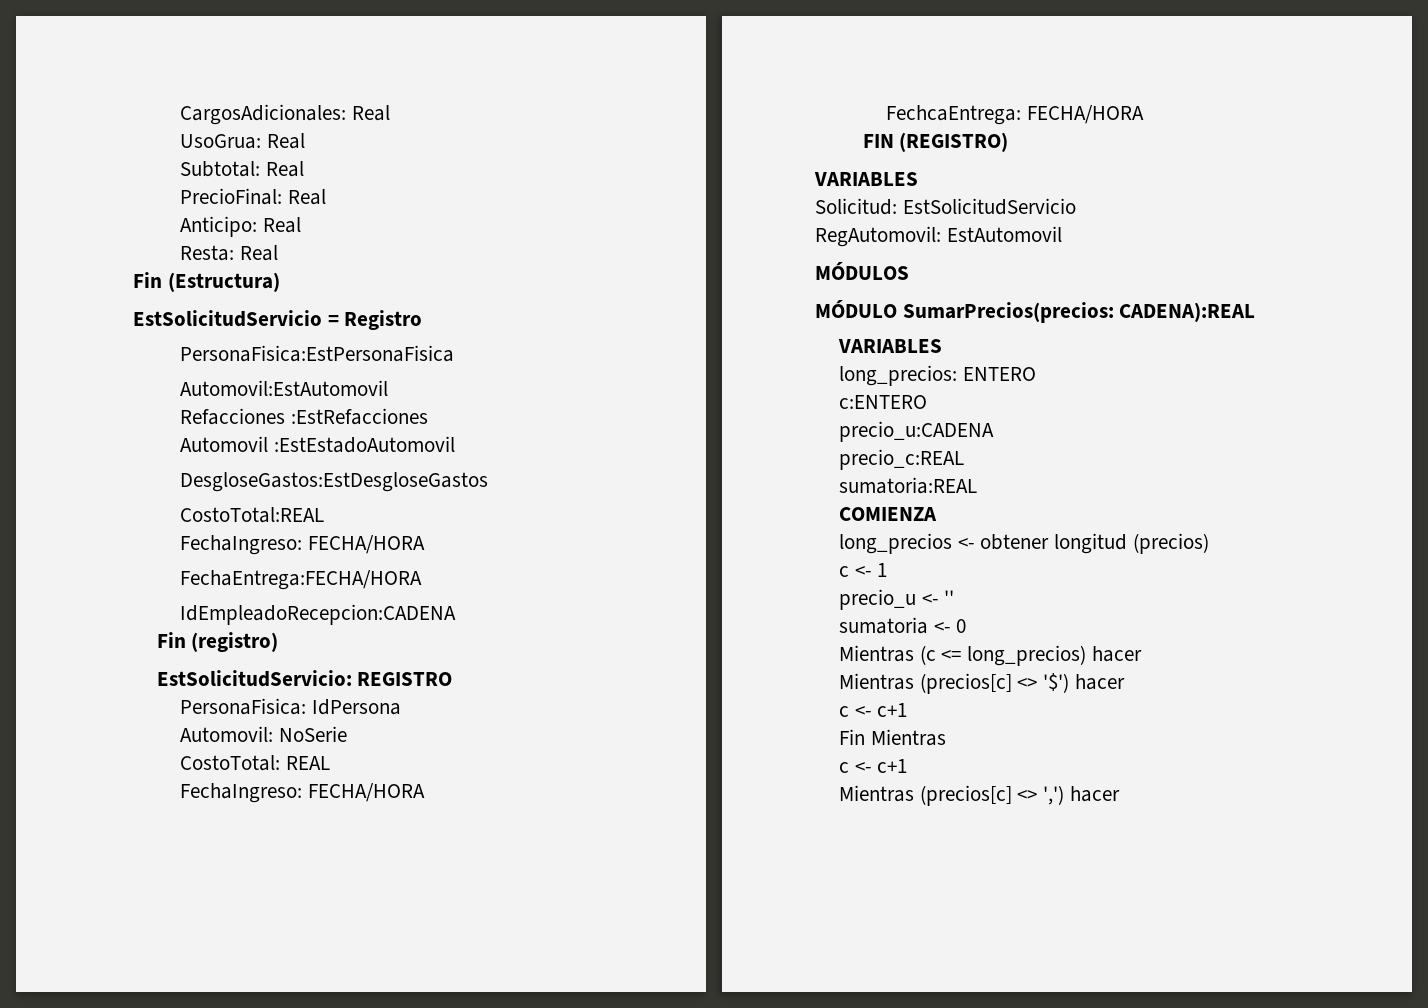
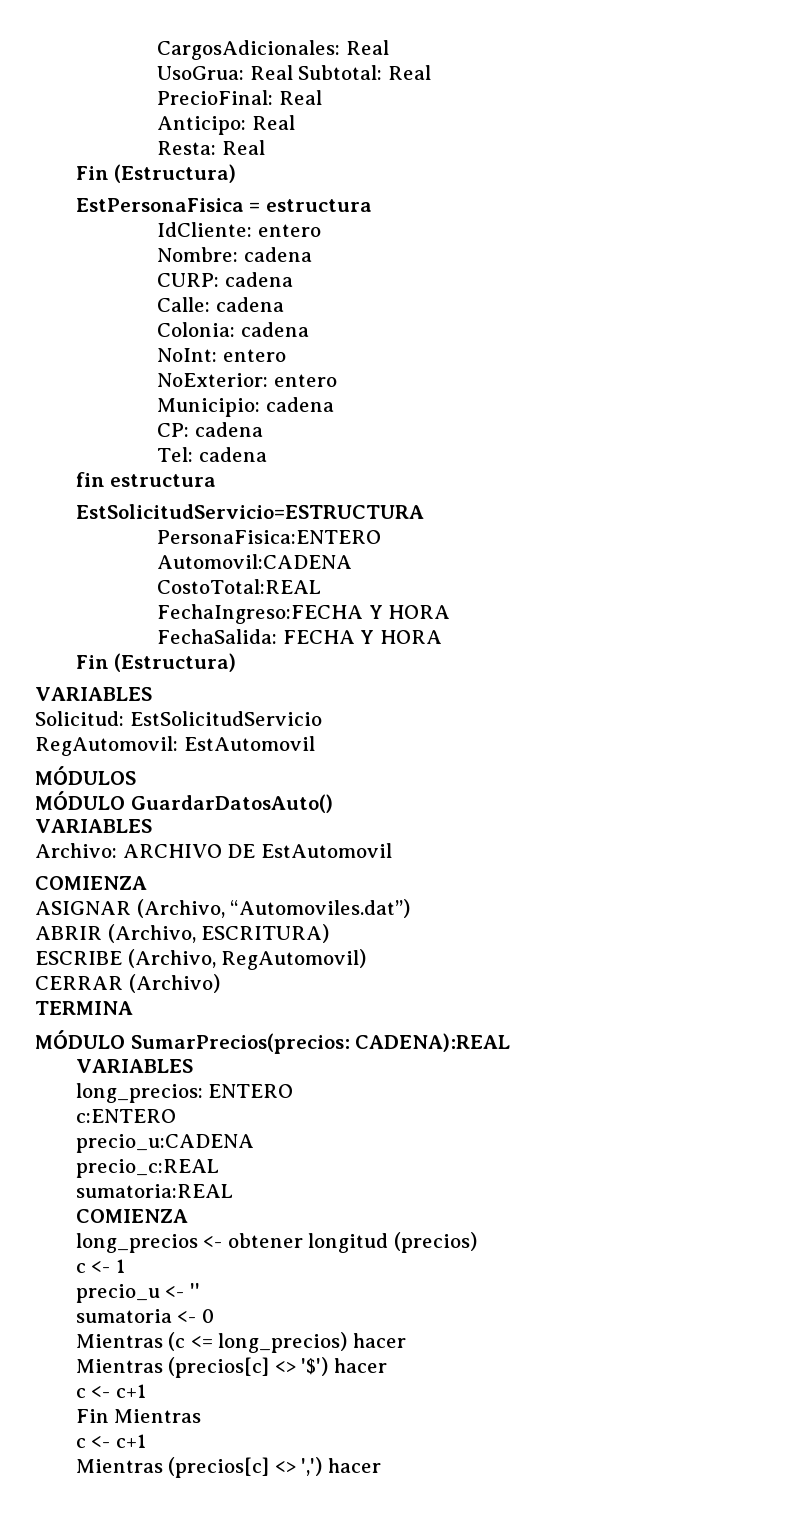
- UsoGrua: Real
- Subtotal: Real
+ UsoGrua: Real Subtotal: Real
- EstSolicitudServicio = Registro
- PersonaFisica:EstPersonaFisica
- Automovil:EstAutomovil
- Refacciones :EstRefacciones
- Automovil :EstEstadoAutomovil
- DesgloseGastos:EstDesgloseGastos
+ EstPersonaFisica = estructura
+ IdCliente: entero
+ Nombre: cadena
+ CURP: cadena
+ Calle: cadena
+ Colonia: cadena
+ NoInt: entero
+ NoExterior: entero
+ Municipio: cadena
+ CP: cadena
+ Tel: cadena
+ fin estructura
+ EstSolicitudServicio=ESTRUCTURA
+ PersonaFisica:ENTERO
+ Automovil:CADENA
  CostoTotal:REAL
- FechaIngreso: FECHA/HORA
- FechaEntrega:FECHA/HORA
- IdEmpleadoRecepcion:CADENA
- Fin (registro)
- EstSolicitudServicio: REGISTRO
- PersonaFisica: IdPersona
- Automovil: NoSerie
- CostoTotal: REAL
- FechaIngreso: FECHA/HORA
- FechcaEntrega: FECHA/HORA
- FIN (REGISTRO)
+ FechaIngreso:FECHA Y HORA
+ FechaSalida: FECHA Y HORA
+ Fin (Estructura)
+ MÓDULO GuardarDatosAuto()
+ VARIABLES
+ Archivo: ARCHIVO DE EstAutomovil
+ COMIENZA
+ ASIGNAR (Archivo, “Automoviles.dat”)
+ ABRIR (Archivo, ESCRITURA)
+ ESCRIBE (Archivo, RegAutomovil)
+ CERRAR (Archivo)
+ TERMINA

